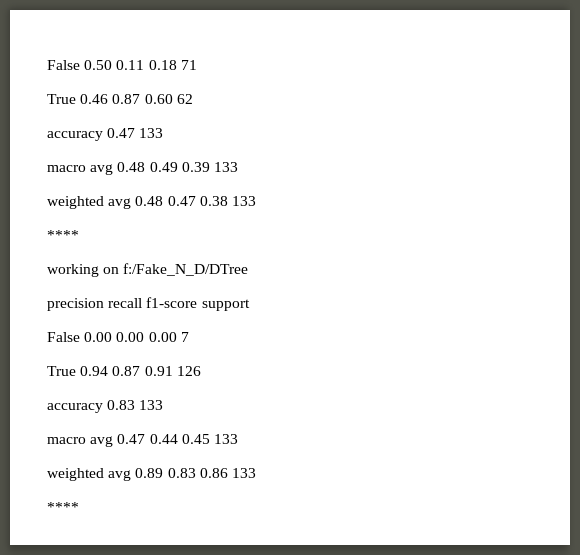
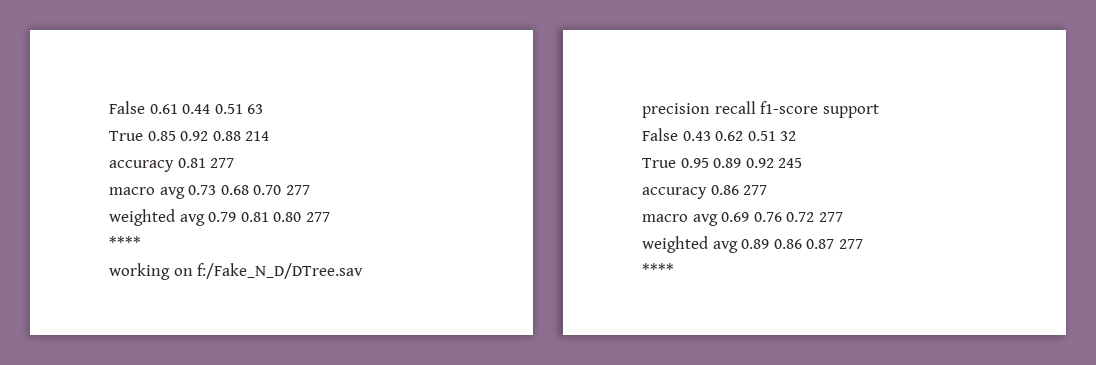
- False 0.50 0.11 0.18 71
- True 0.46 0.87 0.60 62
- accuracy 0.47 133
- macro avg 0.48 0.49 0.39 133
- weighted avg 0.48 0.47 0.38 133
+ False 0.61 0.44 0.51 63
+ True 0.85 0.92 0.88 214
+ accuracy 0.81 277
+ macro avg 0.73 0.68 0.70 277
+ weighted avg 0.79 0.81 0.80 277
- working on f:/Fake_N_D/DTree
+ working on f:/Fake_N_D/DTree.sav
- False 0.00 0.00 0.00 7
- True 0.94 0.87 0.91 126
- accuracy 0.83 133
- macro avg 0.47 0.44 0.45 133
+ False 0.43 0.62 0.51 32
+ True 0.95 0.89 0.92 245
+ accuracy 0.86 277
+ macro avg 0.69 0.76 0.72 277
- weighted avg 0.89 0.83 0.86 133
+ weighted avg 0.89 0.86 0.87 277

